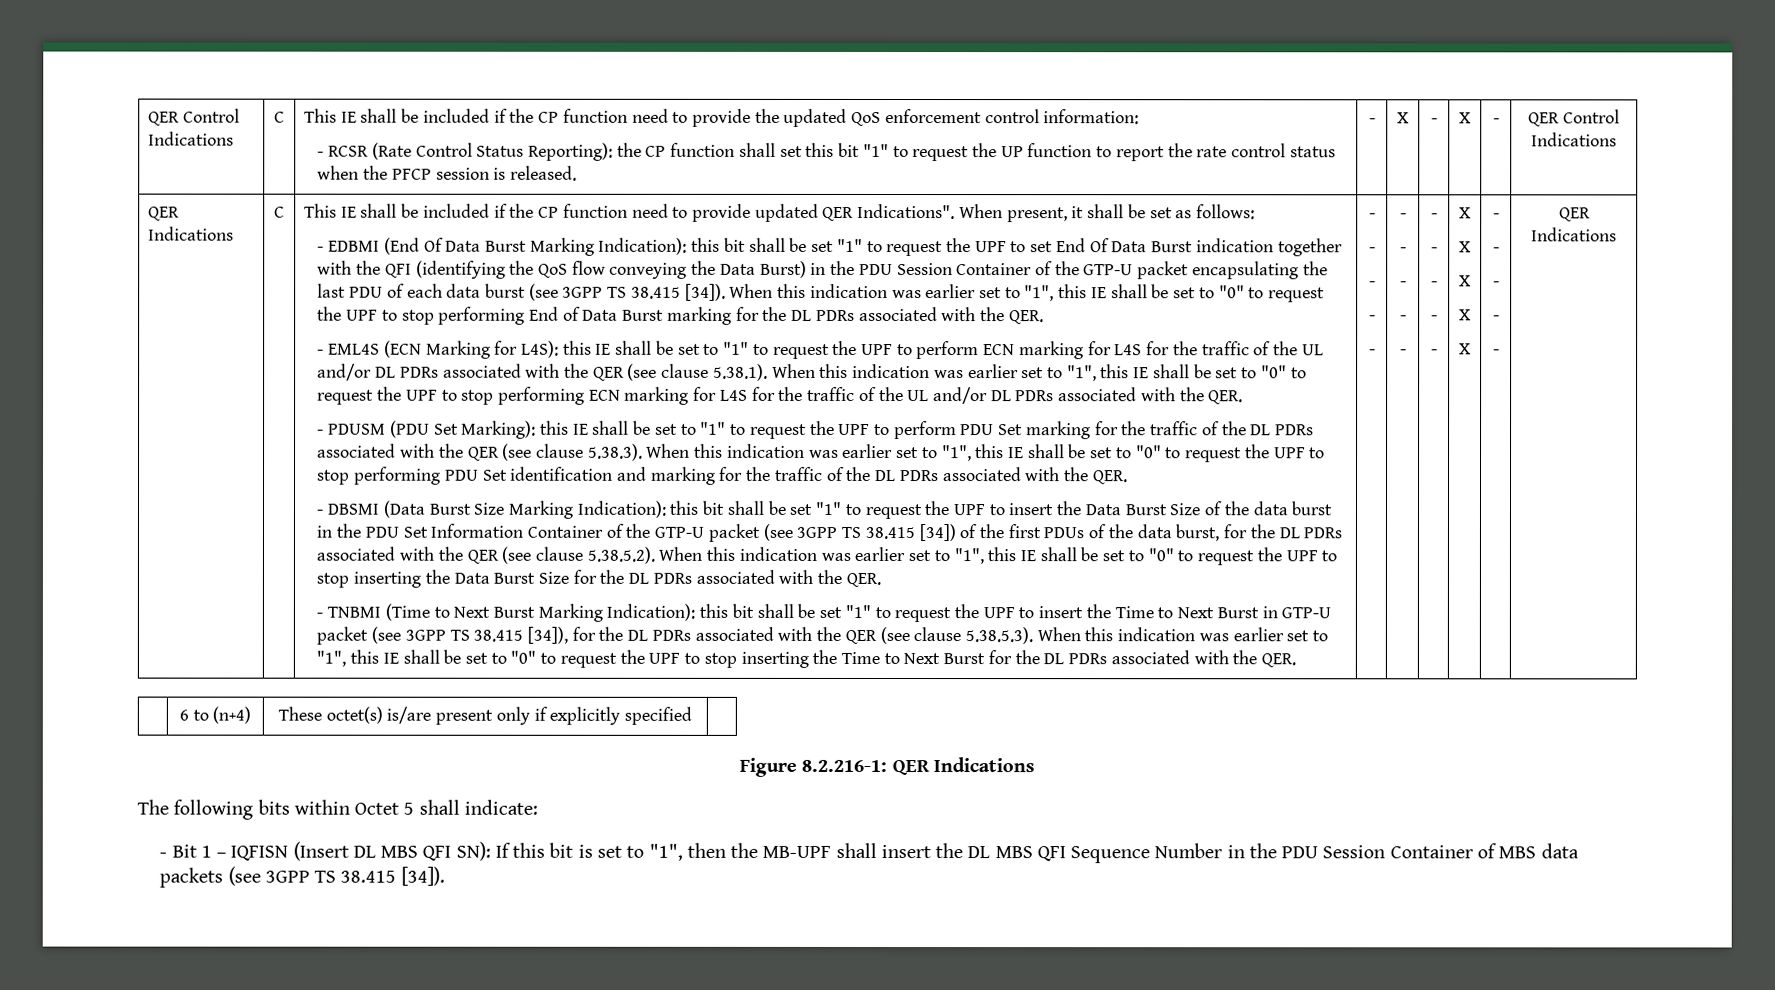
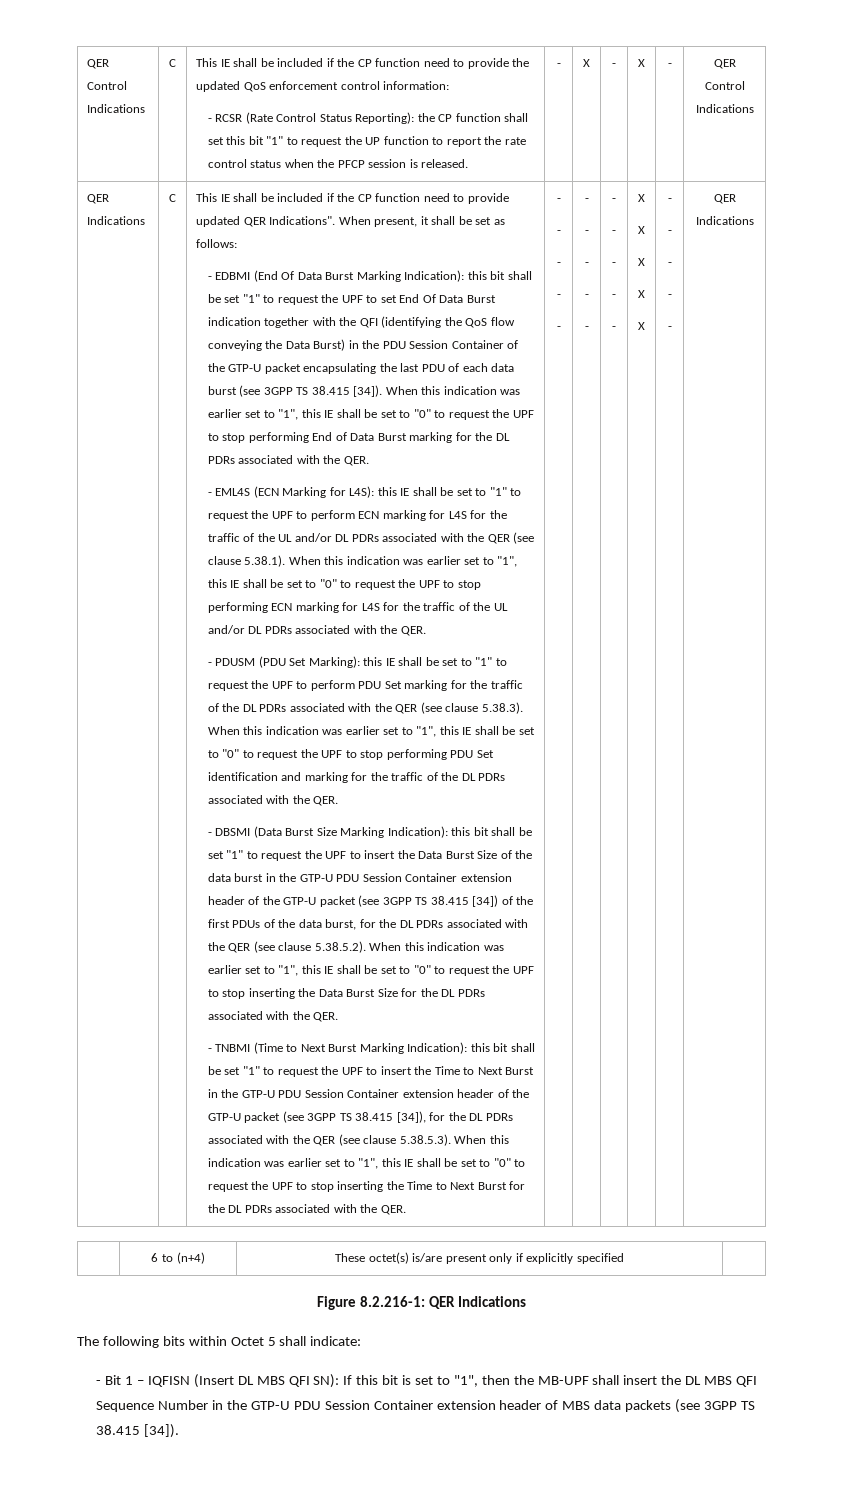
- this bit shall be set "1" to request the UPF to insert the Data Burst Size of the data burst in the PDU Set Information Container of the GTP-U packet (see 3GPP TS 38.415 [34]) of the first PDUs of the data burst, for the DL PDRs associated with the QER (see clause 5.38.5.2). When this indication was earlier set to "1", this IE shall be set to "0" to request the UPF to stop inserting the Data Burst Size for the DL PDRs associated with the QER.
+ this bit shall be set "1" to request the UPF to insert the Data Burst Size of the data burst in the GTP-U PDU Session Container extension header of the GTP-U packet (see 3GPP TS 38.415 [34]) of the first PDUs of the data burst, for the DL PDRs associated with the QER (see clause 5.38.5.2). When this indication was earlier set to "1", this IE shall be set to "0" to request the UPF to stop inserting the Data Burst Size for the DL PDRs associated with the QER.
- this bit shall be set "1" to request the UPF to insert the Time to Next Burst in GTP-U packet (see 3GPP TS 38.415 [34]), for the DL PDRs associated with the QER (see clause 5.38.5.3). When this indication was earlier set to "1", this IE shall be set to "0" to request the UPF to stop inserting the Time to Next Burst for the DL PDRs associated with the QER.
+ this bit shall be set "1" to request the UPF to insert the Time to Next Burst in the GTP-U PDU Session Container extension header of the GTP-U packet (see 3GPP TS 38.415 [34]), for the DL PDRs associated with the QER (see clause 5.38.5.3). When this indication was earlier set to "1", this IE shall be set to "0" to request the UPF to stop inserting the Time to Next Burst for the DL PDRs associated with the QER.
- - Bit 1 – IQFISN (Insert DL MBS QFI SN): If this bit is set to "1", then the MB-UPF shall insert the DL MBS QFI Sequence Number in the PDU Session Container of MBS data packets (see 3GPP TS 38.415 [34]).
+ - Bit 1 – IQFISN (Insert DL MBS QFI SN): If this bit is set to "1", then the MB-UPF shall insert the DL MBS QFI Sequence Number in the GTP-U PDU Session Container extension header of MBS data packets (see 3GPP TS 38.415 [34]).

